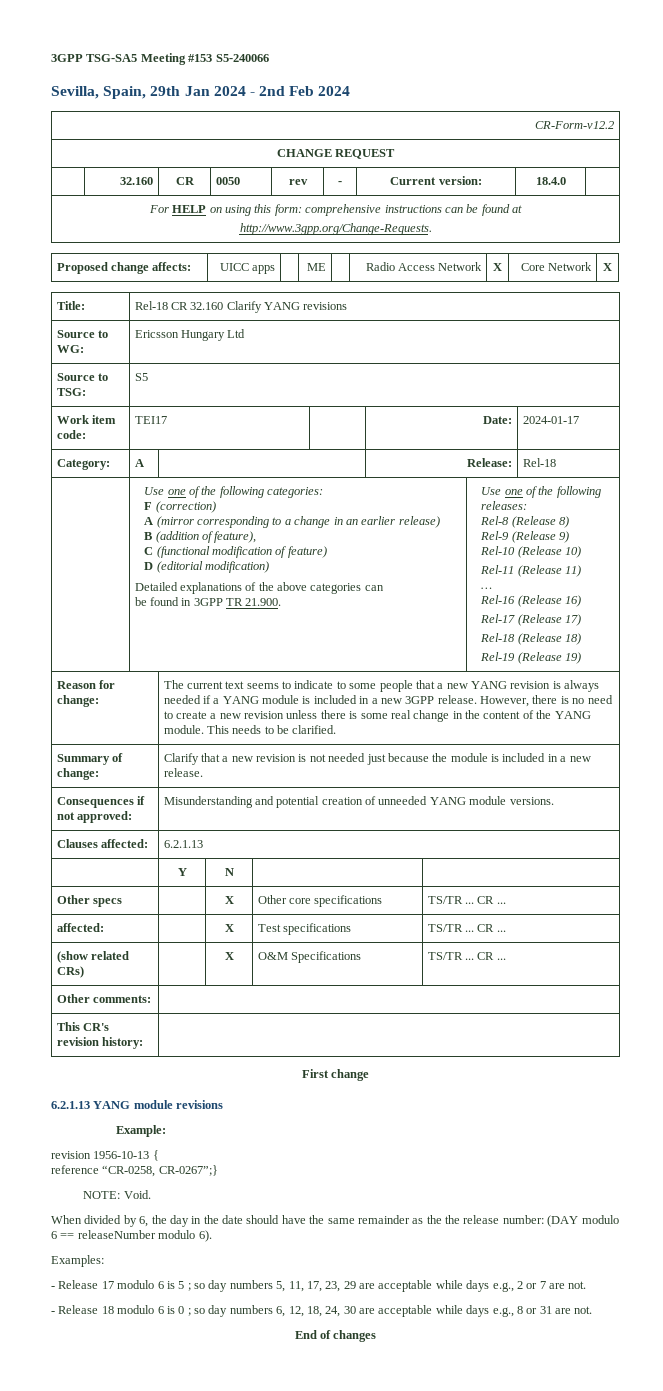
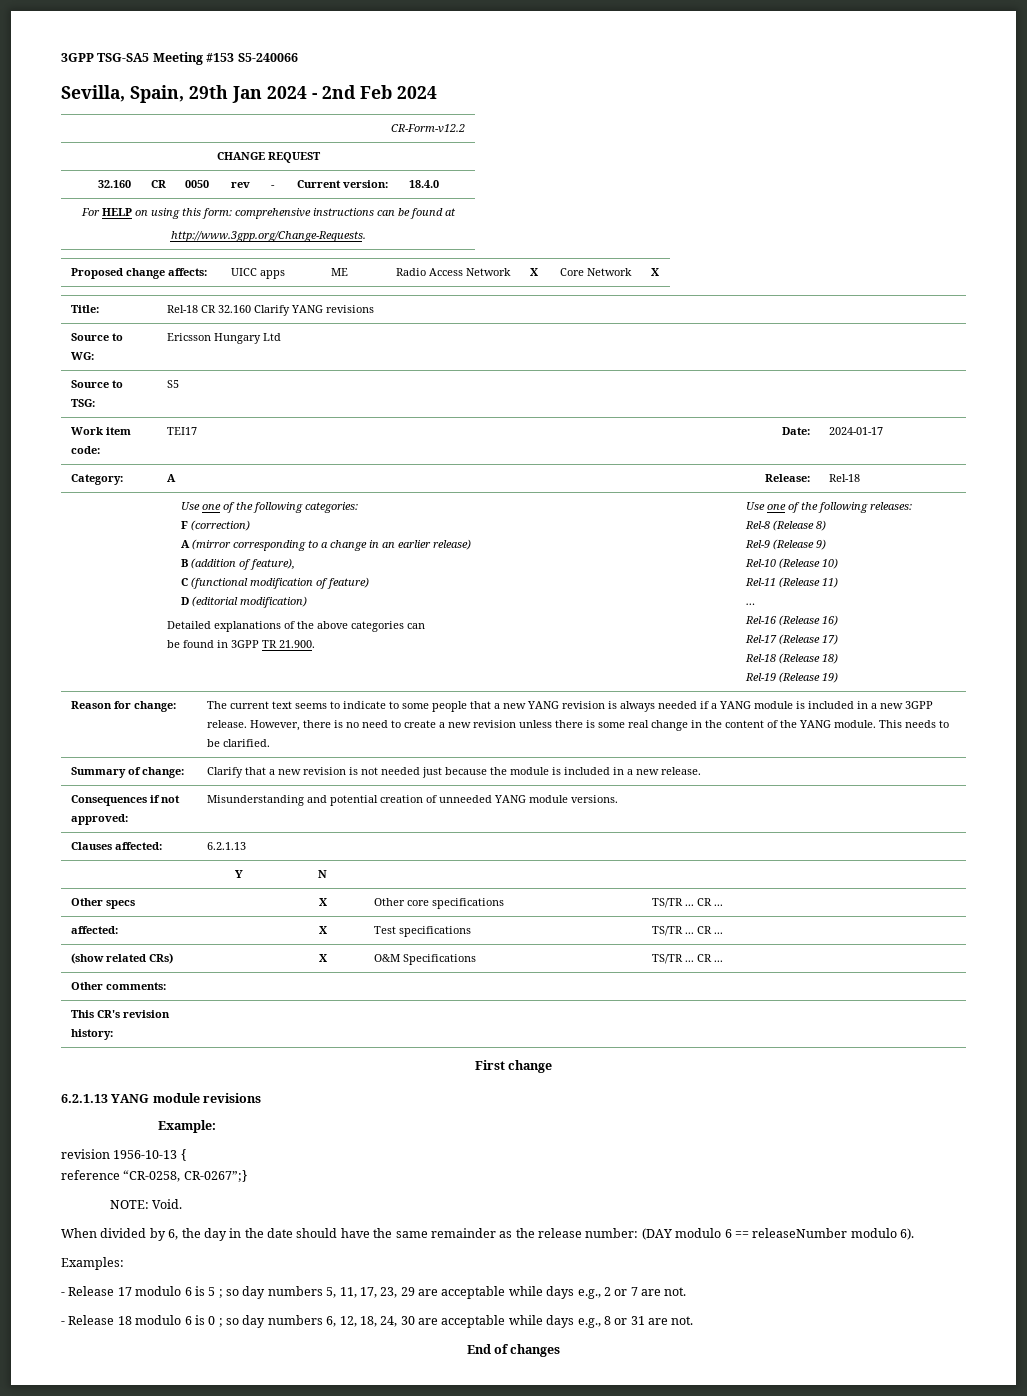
- When divided by 6, the day in the date should have the same remainder as the the release number: (DAY modulo 6 == releaseNumber modulo 6).
+ When divided by 6, the day in the date should have the same remainder as the release number: (DAY modulo 6 == releaseNumber modulo 6).

